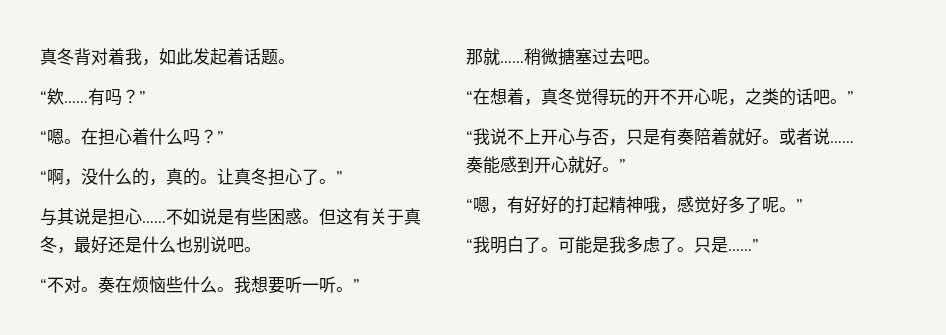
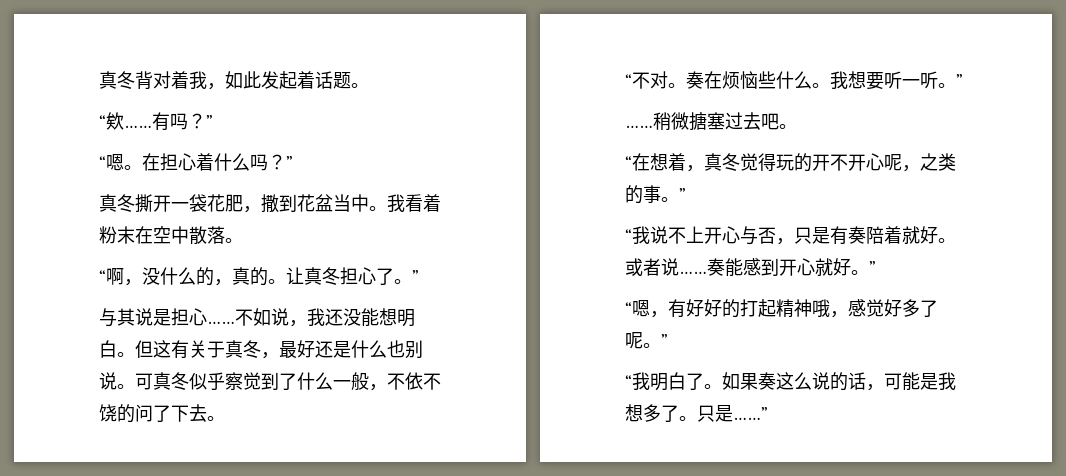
+ 真冬撕开一袋花肥，撒到花盆当中。我看着粉末在空中散落。
- 不如说是有些困惑。
+ 不如说，我还没能想明白。
- 但这有关于真冬，最好还是什么也别说吧。
+ 但这有关于真冬，最好还是什么也别说。可真冬似乎察觉到了什么一般，不依不饶的问了下去。
  我想要听一听。”
- 那就……
+ ……
- “在想着，真冬觉得玩的开不开心呢，之类的话吧。”
+ “在想着，真冬觉得玩的开不开心呢，之类的事。”
- 可能是我多虑了。
+ 如果奏这么说的话，可能是我想多了。

